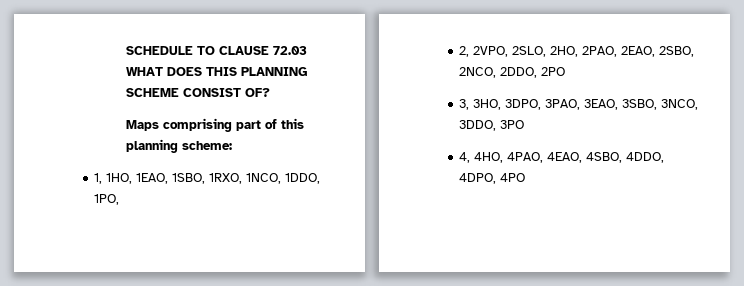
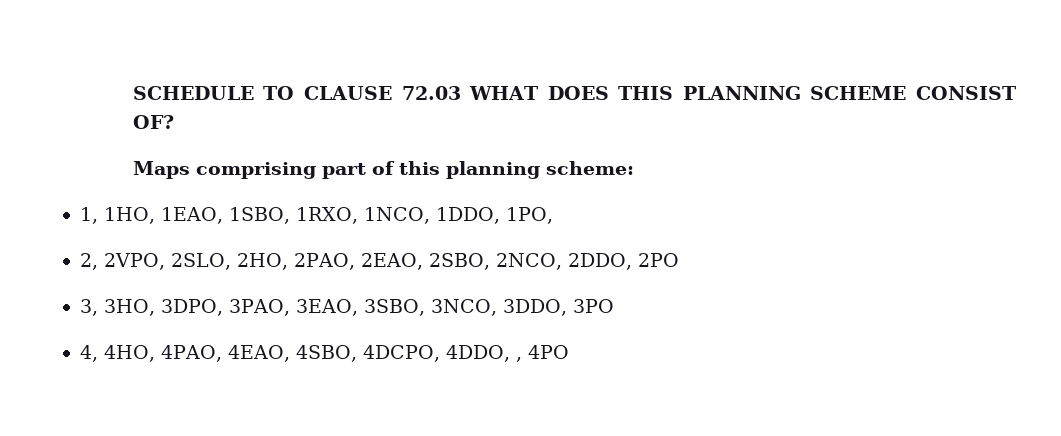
- 4, 4HO, 4PAO, 4EAO, 4SBO, 4DDO, 4DPO, 4PO
+ 4, 4HO, 4PAO, 4EAO, 4SBO, 4DCPO, 4DDO, , 4PO

